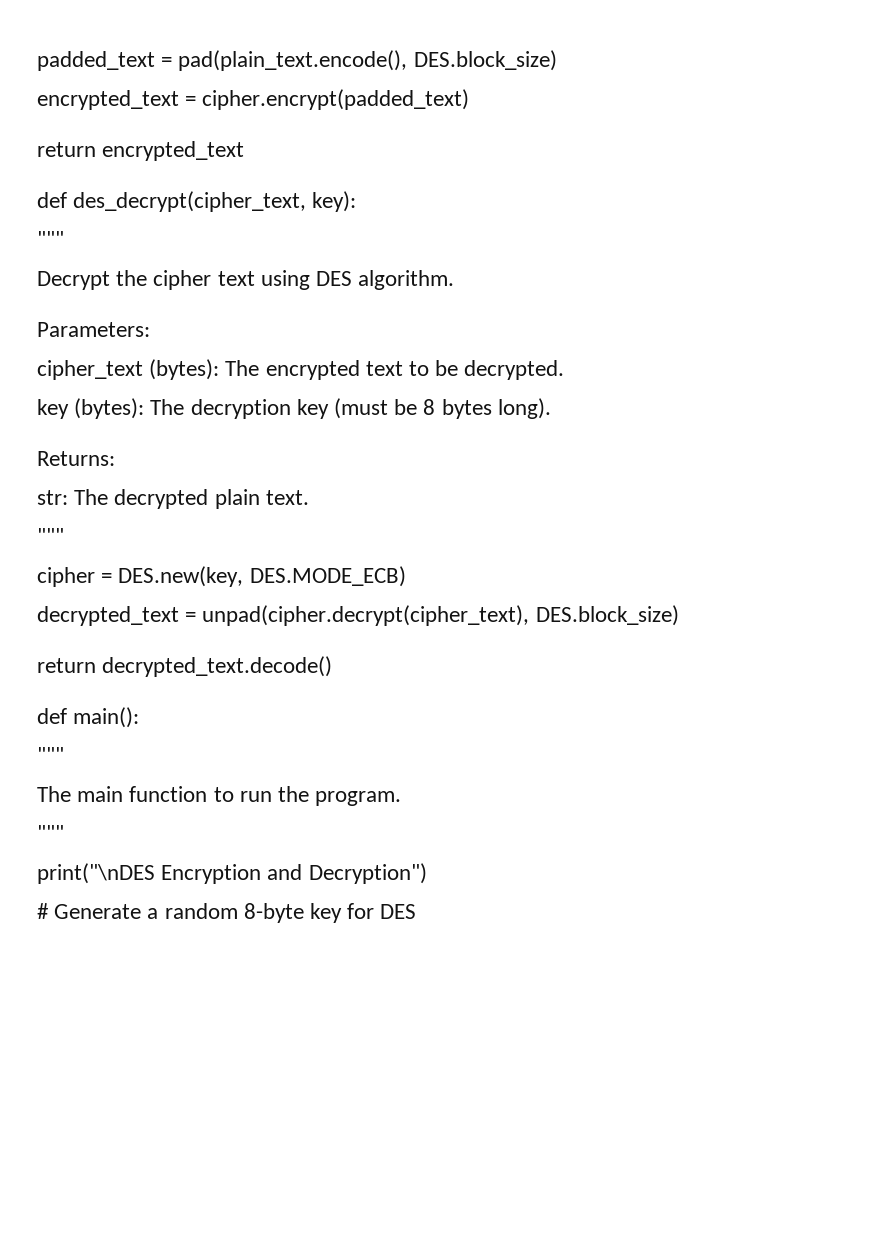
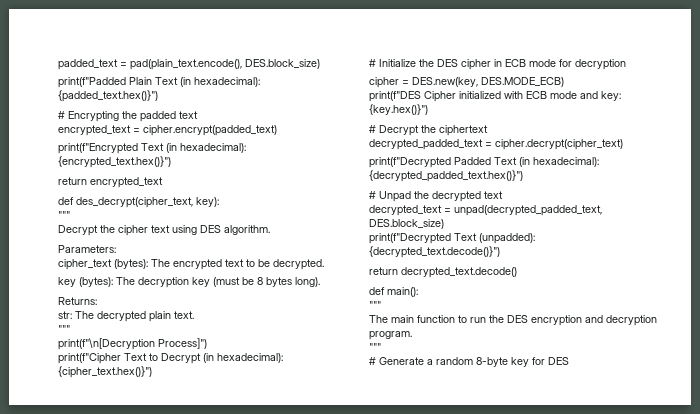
+ print(f"Padded Plain Text (in hexadecimal): {padded_text.hex()}")
+ # Encrypting the padded text
  encrypted_text = cipher.encrypt(padded_text)
+ print(f"Encrypted Text (in hexadecimal): {encrypted_text.hex()}")
+ print(f"\n[Decryption Process]")
+ print(f"Cipher Text to Decrypt (in hexadecimal): {cipher_text.hex()}")
+ # Initialize the DES cipher in ECB mode for decryption
  cipher = DES.new(key, DES.MODE_ECB)
+ print(f"DES Cipher initialized with ECB mode and key: {key.hex()}")
+ # Decrypt the ciphertext
+ decrypted_padded_text = cipher.decrypt(cipher_text)
+ print(f"Decrypted Padded Text (in hexadecimal): {decrypted_padded_text.hex()}")
+ # Unpad the decrypted text
- decrypted_text = unpad(cipher.decrypt(cipher_text), DES.block_size)
+ decrypted_text = unpad(decrypted_padded_text, DES.block_size)
+ print(f"Decrypted Text (unpadded): {decrypted_text.decode()}")
- The main function to run the program.
+ The main function to run the DES encryption and decryption program.
  """
- print("\nDES Encryption and Decryption")

